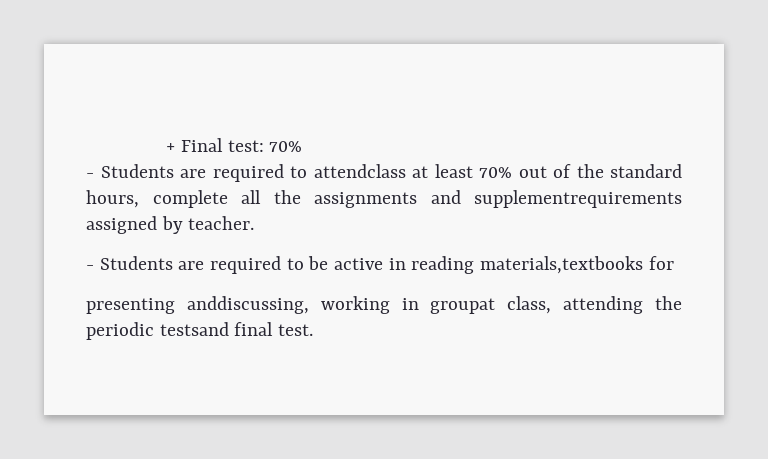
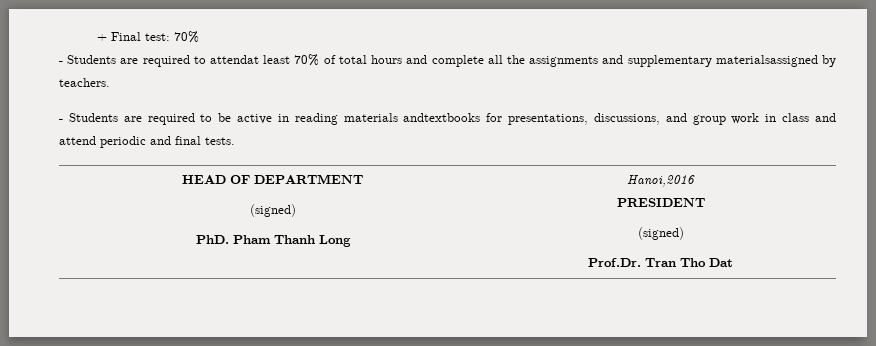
- - Students are required to attendclass at least 70% out of the standard hours, complete all the assignments and supplementrequirements assigned by teacher.
+ - Students are required to attendat least 70% of total hours and complete all the assignments and supplementary materialsassigned by teachers.
- - Students are required to be active in reading materials,textbooks for
- presenting anddiscussing, working in groupat class, attending the periodic testsand final test.
+ - Students are required to be active in reading materials andtextbooks for presentations, discussions, and group work in class and attend periodic and final tests.
+ HEAD OF DEPARTMENT
+ (signed)
+ PhD. Pham Thanh Long | Hanoi,2016
+ PRESIDENT
+ (signed)
+ Prof.Dr. Tran Tho Dat

